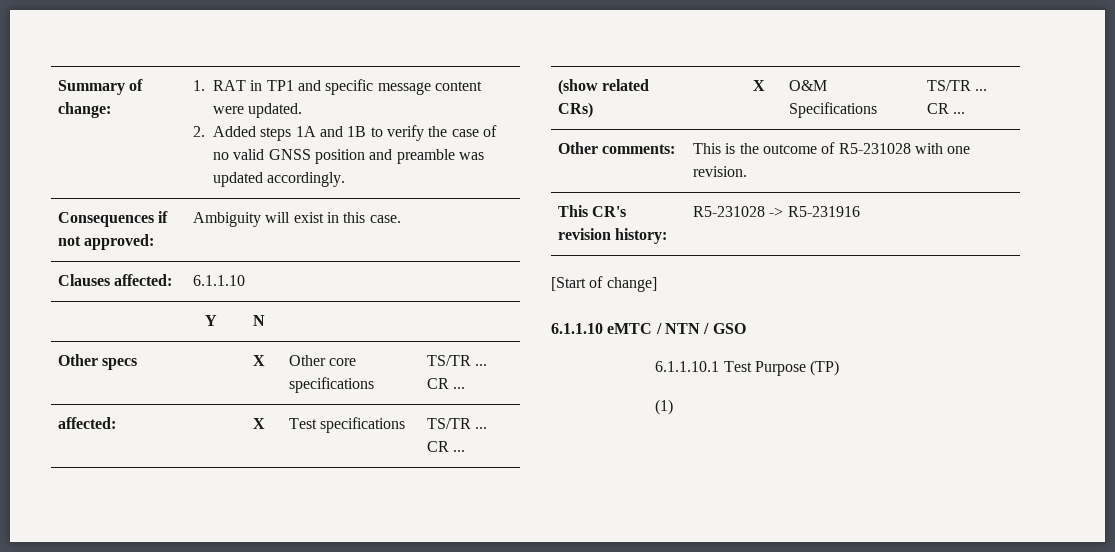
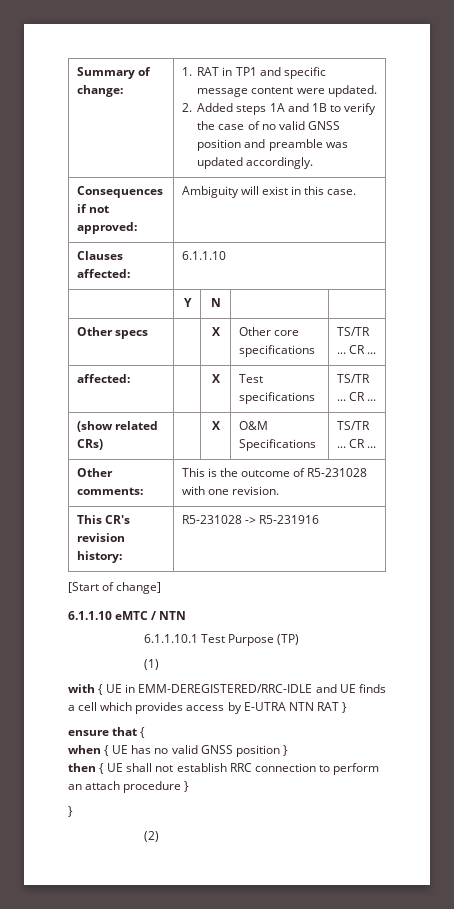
- 6.1.1.10 eMTC / NTN / GSO
+ 6.1.1.10 eMTC / NTN
+ with { UE in EMM-DEREGISTERED/RRC-IDLE and UE finds a cell which provides access by E-UTRA NTN RAT }
+ ensure that {
+ when { UE has no valid GNSS position }
+ then { UE shall not establish RRC connection to perform an attach procedure }
+ }
+ (2)

